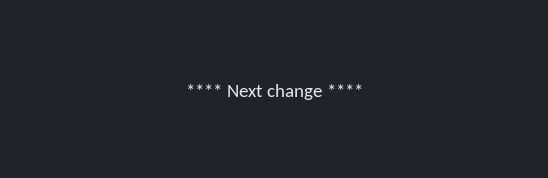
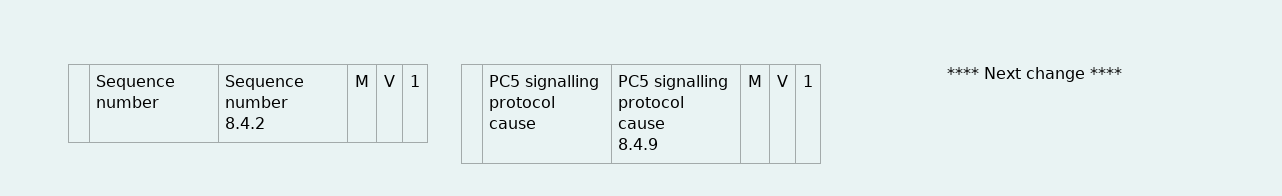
+ | Sequence number | Sequence number
+ 8.4.2 | M | V | 1
+ | PC5 signalling protocol cause | PC5 signalling protocol cause
+ 8.4.9 | M | V | 1

